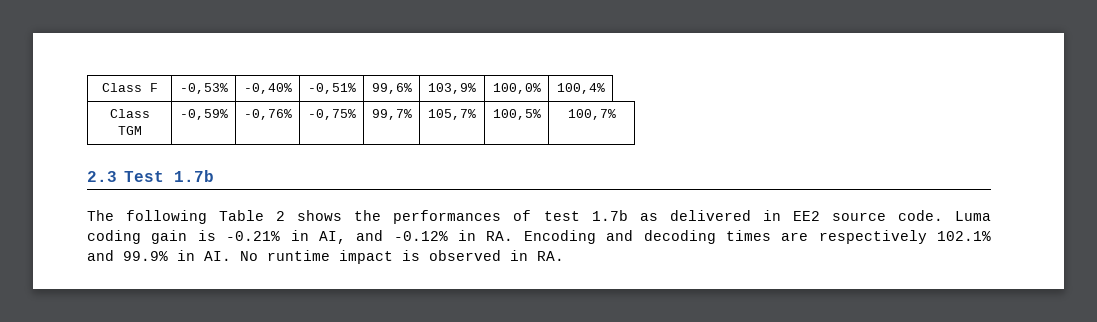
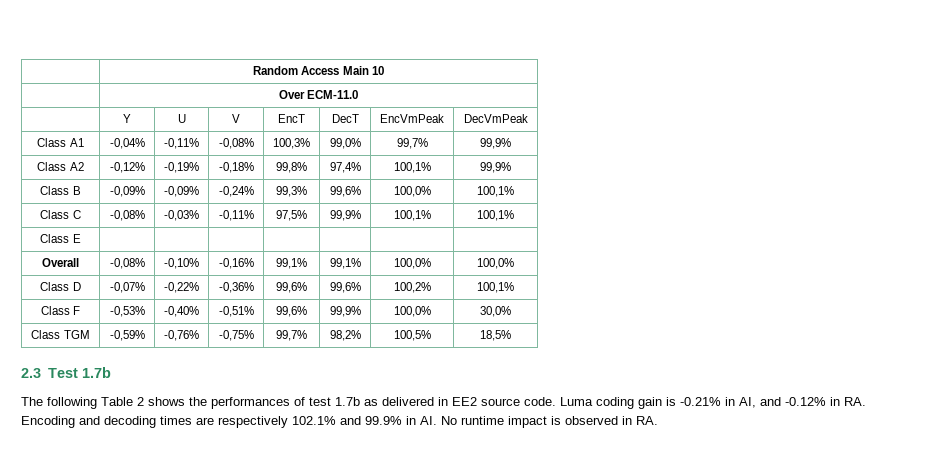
+ | Random Access Main 10
+ | Over ECM-11.0
+ | Y | U | V | EncT | DecT | EncVmPeak | DecVmPeak
+ Class A1 | -0,04% | -0,11% | -0,08% | 100,3% | 99,0% | 99,7% | 99,9%
+ Class A2 | -0,12% | -0,19% | -0,18% | 99,8% | 97,4% | 100,1% | 99,9%
+ Class B | -0,09% | -0,09% | -0,24% | 99,3% | 99,6% | 100,0% | 100,1%
+ Class C | -0,08% | -0,03% | -0,11% | 97,5% | 99,9% | 100,1% | 100,1%
+ Class E | | | | | | |
+ Overall | -0,08% | -0,10% | -0,16% | 99,1% | 99,1% | 100,0% | 100,0%
+ Class D | -0,07% | -0,22% | -0,36% | 99,6% | 99,6% | 100,2% | 100,1%
- Class F | -0,53% | -0,40% | -0,51% | 99,6% | 103,9% | 100,0% | 100,4%
+ Class F | -0,53% | -0,40% | -0,51% | 99,6% | 99,9% | 100,0% | 30,0%
- Class TGM | -0,59% | -0,76% | -0,75% | 99,7% | 105,7% | 100,5% | 100,7%
+ Class TGM | -0,59% | -0,76% | -0,75% | 99,7% | 98,2% | 100,5% | 18,5%

